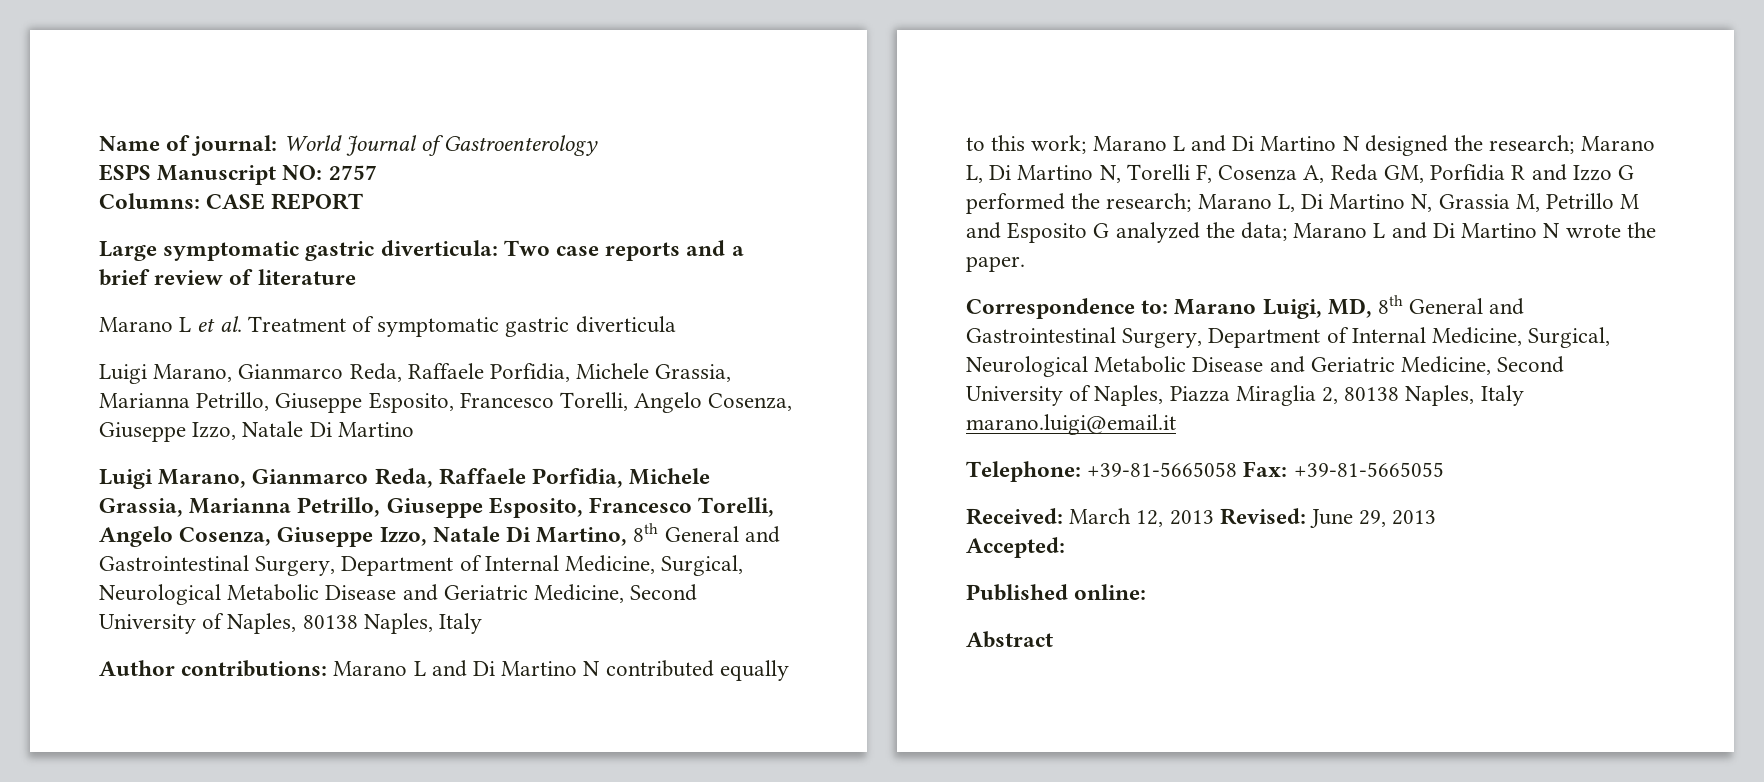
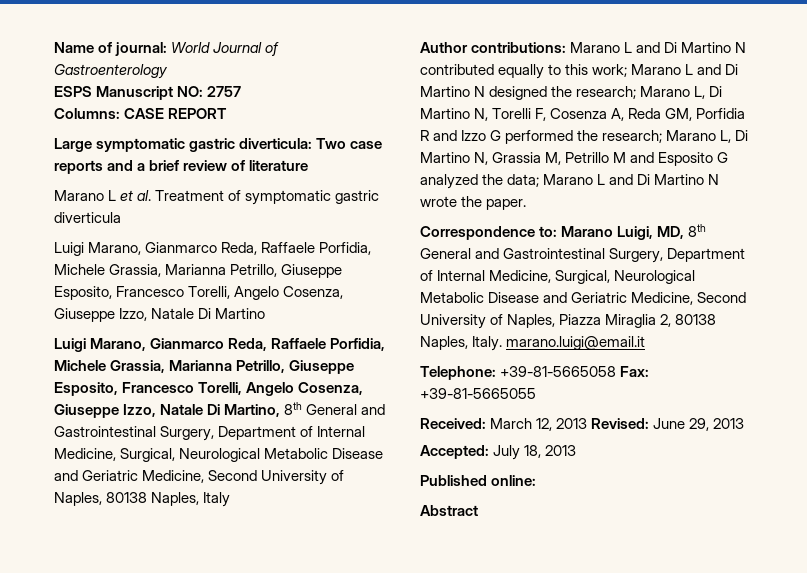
- Correspondence to: Marano Luigi, MD, 8th General and Gastrointestinal Surgery, Department of Internal Medicine, Surgical, Neurological Metabolic Disease and Geriatric Medicine, Second University of Naples, Piazza Miraglia 2, 80138 Naples, Italy marano.luigi@email.it
+ Correspondence to: Marano Luigi, MD, 8th General and Gastrointestinal Surgery, Department of Internal Medicine, Surgical, Neurological Metabolic Disease and Geriatric Medicine, Second University of Naples, Piazza Miraglia 2, 80138 Naples, Italy. marano.luigi@email.it
- Accepted:
+ Accepted: July 18, 2013

